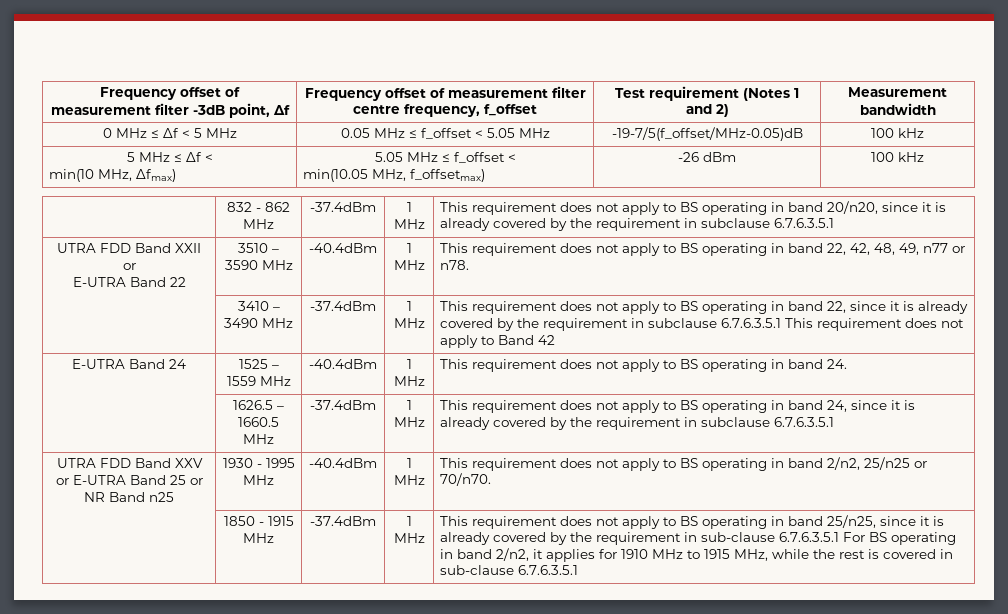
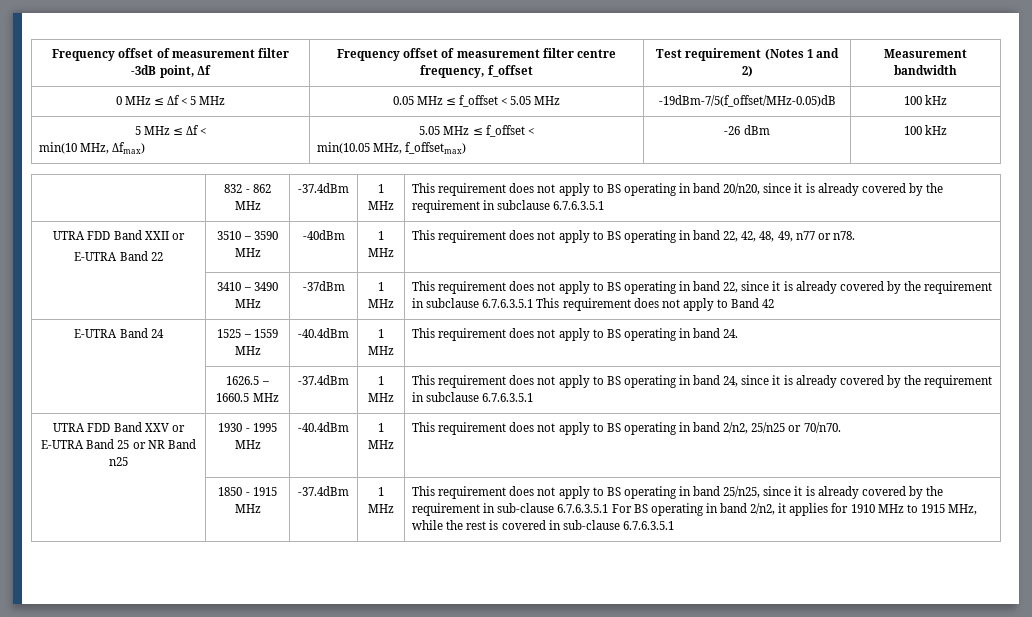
- 0 MHz ≤ Δf < 5 MHz | 0.05 MHz ≤ f_offset < 5.05 MHz | -19-7/5(f_offset/MHz-0.05)dB | 100 kHz
+ 0 MHz ≤ Δf < 5 MHz | 0.05 MHz ≤ f_offset < 5.05 MHz | -19dBm-7/5(f_offset/MHz-0.05)dB | 100 kHz
  UTRA FDD Band XXII or
- E-UTRA Band 22 | 3510 – 3590 MHz | -40.4dBm | 1 MHz | This requirement does not apply to BS operating in band 22, 42, 48, 49, n77 or n78.
+ E-UTRA Band 22 | 3510 – 3590 MHz | -40dBm | 1 MHz | This requirement does not apply to BS operating in band 22, 42, 48, 49, n77 or n78.
- | 3410 – 3490 MHz | -37.4dBm | 1 MHz | This requirement does not apply to BS operating in band 22, since it is already covered by the requirement in subclause 6.7.6.3.5.1 This requirement does not apply to Band 42
+ | 3410 – 3490 MHz | -37dBm | 1 MHz | This requirement does not apply to BS operating in band 22, since it is already covered by the requirement in subclause 6.7.6.3.5.1 This requirement does not apply to Band 42

